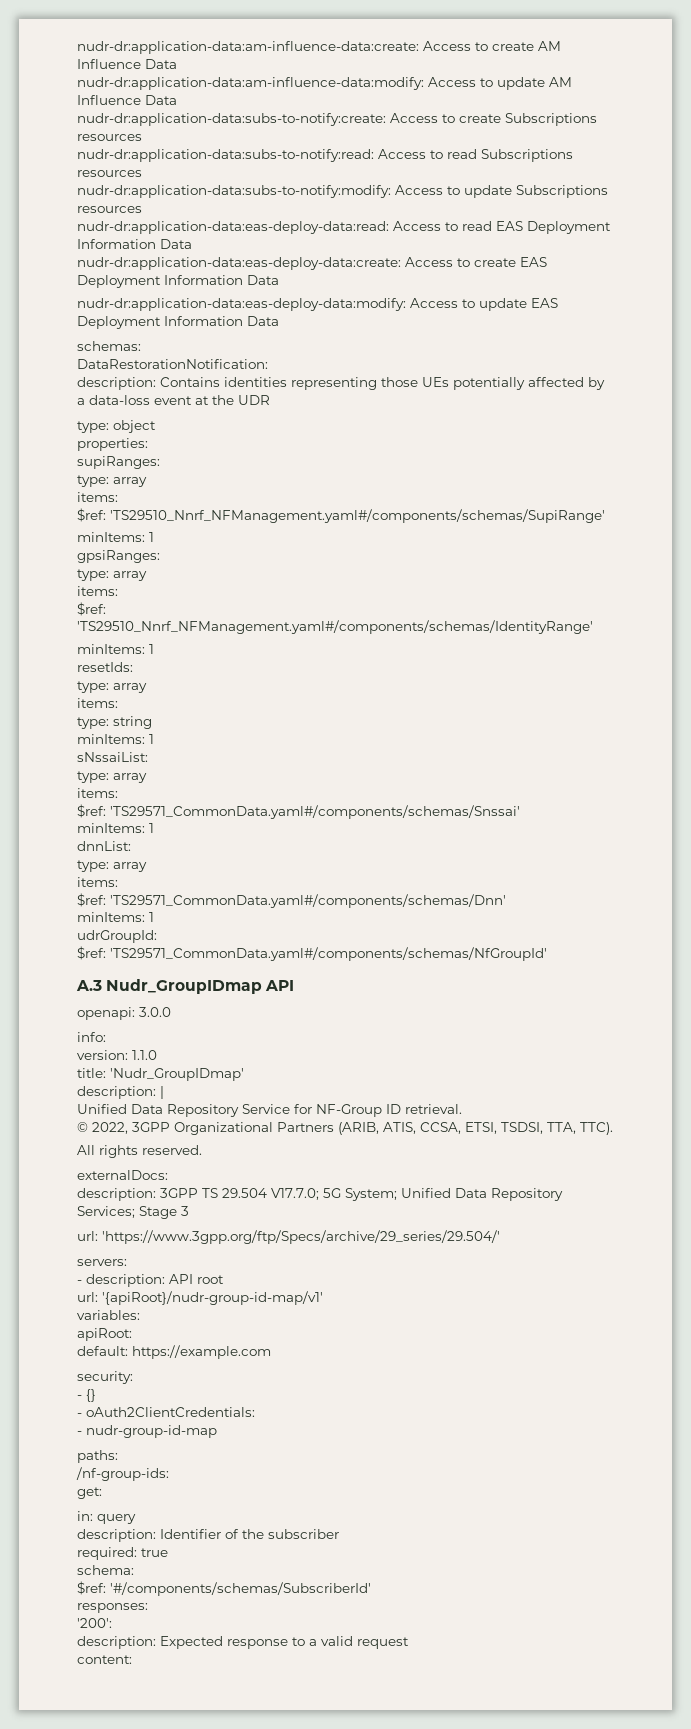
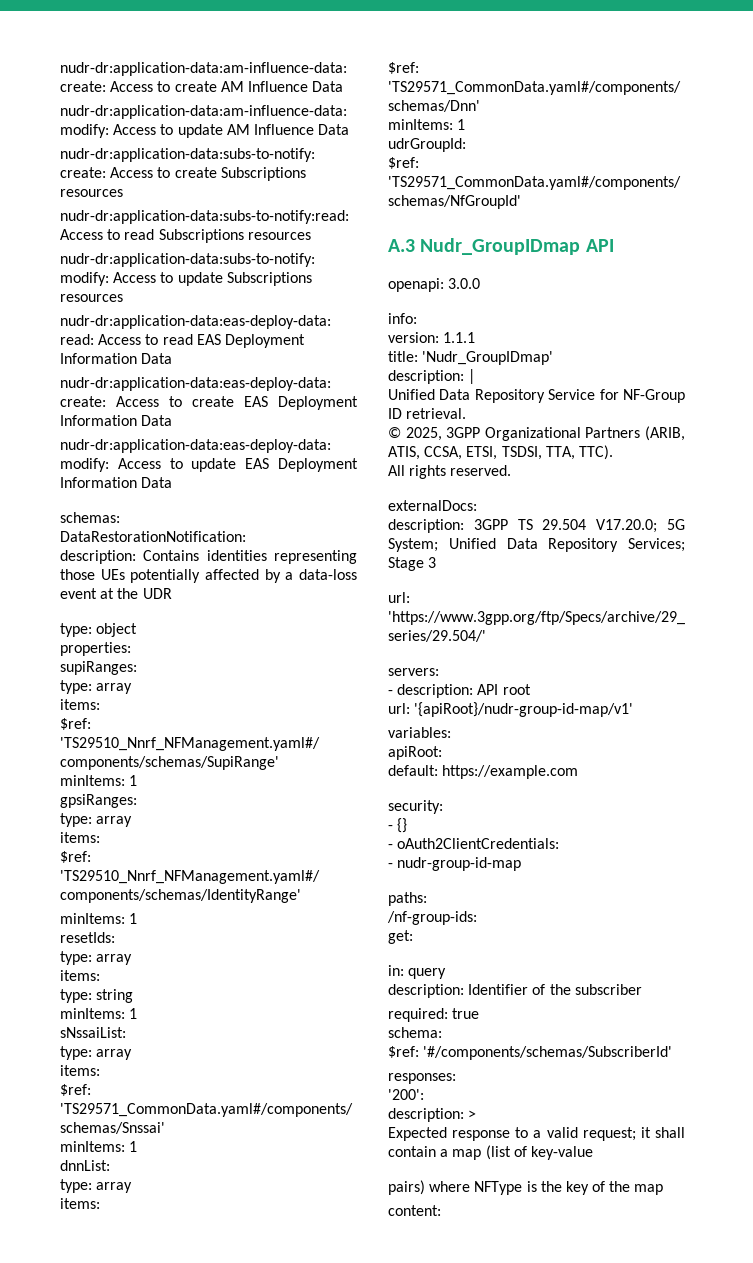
- version: 1.1.0
+ version: 1.1.1
- © 2022, 3GPP Organizational Partners (ARIB, ATIS, CCSA, ETSI, TSDSI, TTA, TTC).
+ © 2025, 3GPP Organizational Partners (ARIB, ATIS, CCSA, ETSI, TSDSI, TTA, TTC).
- description: 3GPP TS 29.504 V17.7.0; 5G System; Unified Data Repository Services; Stage 3
+ description: 3GPP TS 29.504 V17.20.0; 5G System; Unified Data Repository Services; Stage 3
- description: Expected response to a valid request
+ description: >
+ Expected response to a valid request; it shall contain a map (list of key-value
+ pairs) where NFType is the key of the map

